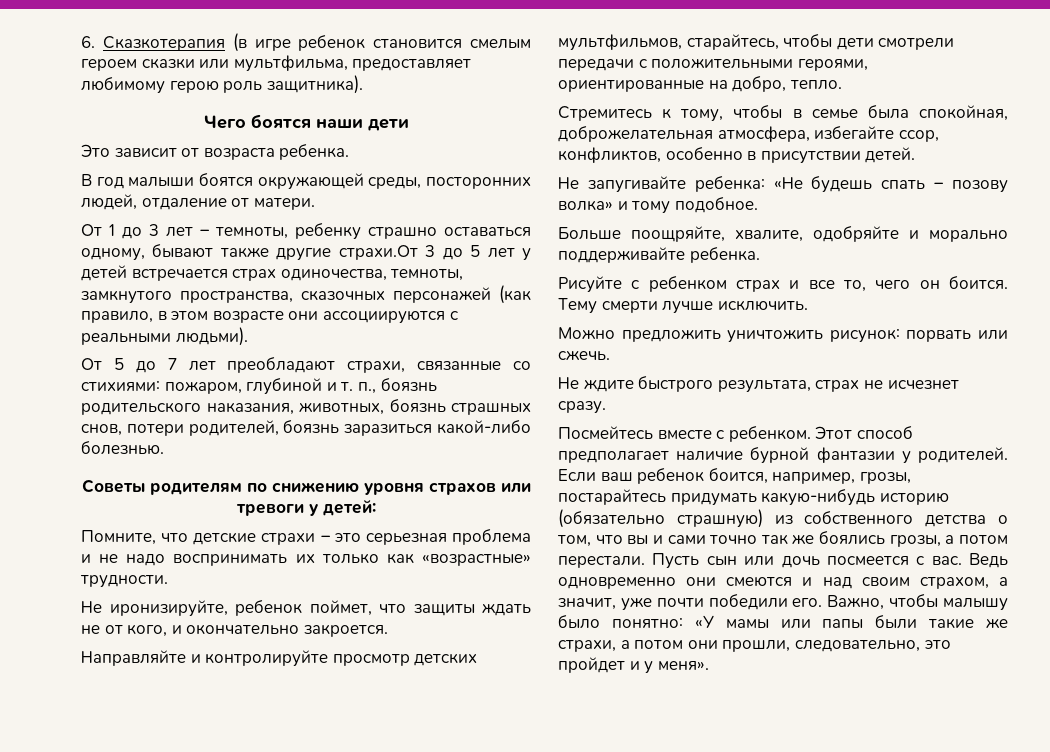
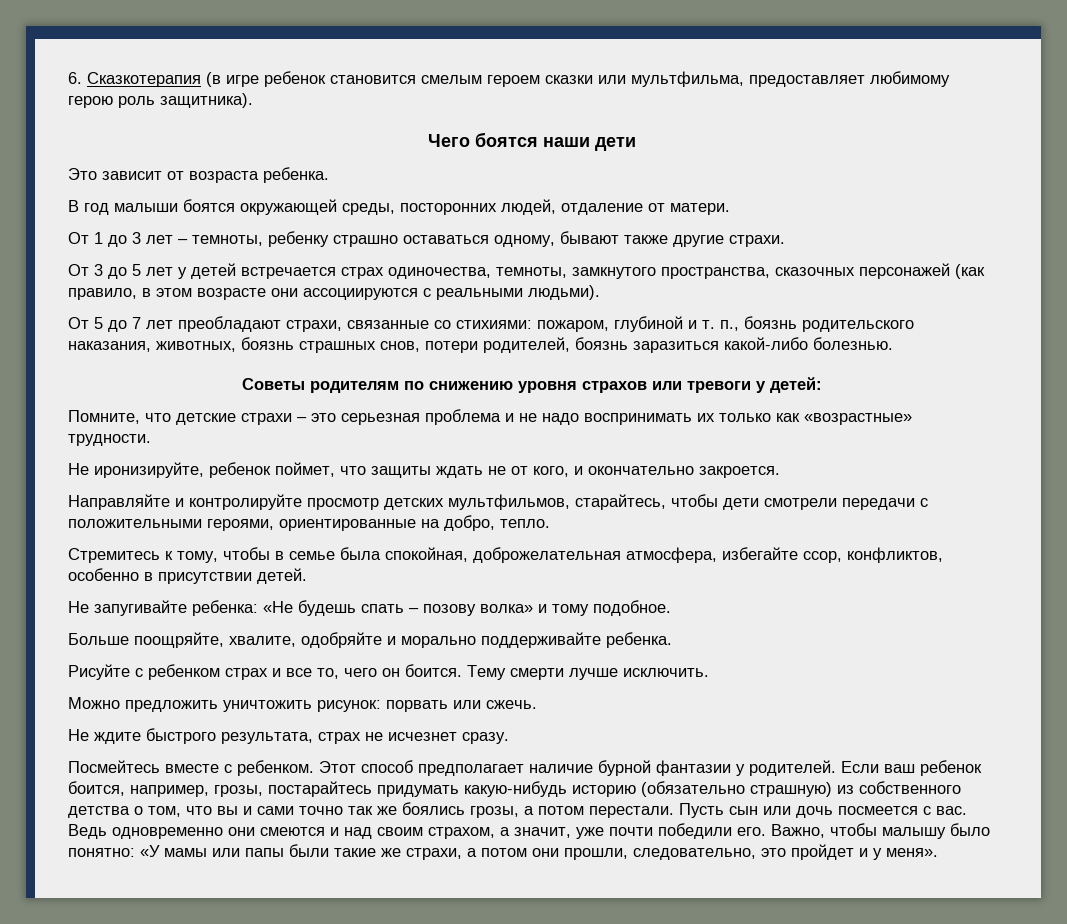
- От 1 до 3 лет – темноты, ребенку страшно оставаться одному, бывают также другие страхи.От 3 до 5 лет у детей встречается страх одиночества, темноты, замкнутого пространства, сказочных персонажей (как правило, в этом возрасте они ассоциируются с реальными людьми).
+ От 1 до 3 лет – темноты, ребенку страшно оставаться одному, бывают также другие страхи.
+ От 3 до 5 лет у детей встречается страх одиночества, темноты, замкнутого пространства, сказочных персонажей (как правило, в этом возрасте они ассоциируются с реальными людьми).

